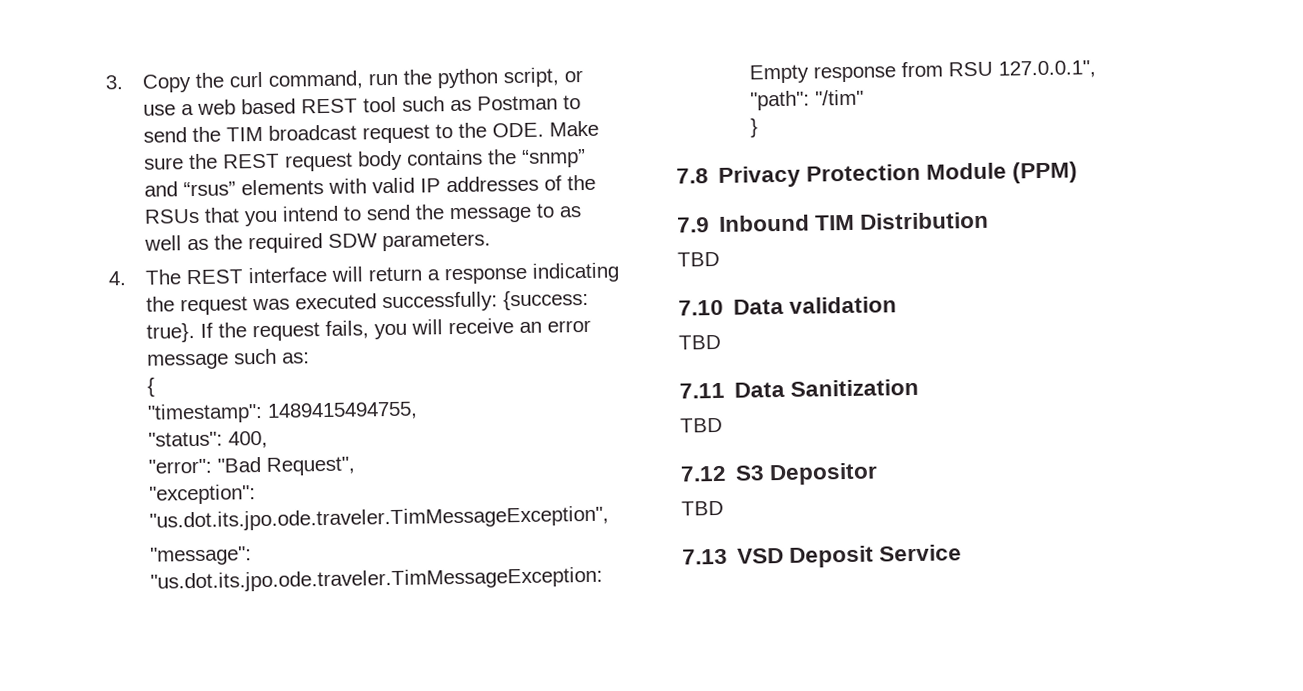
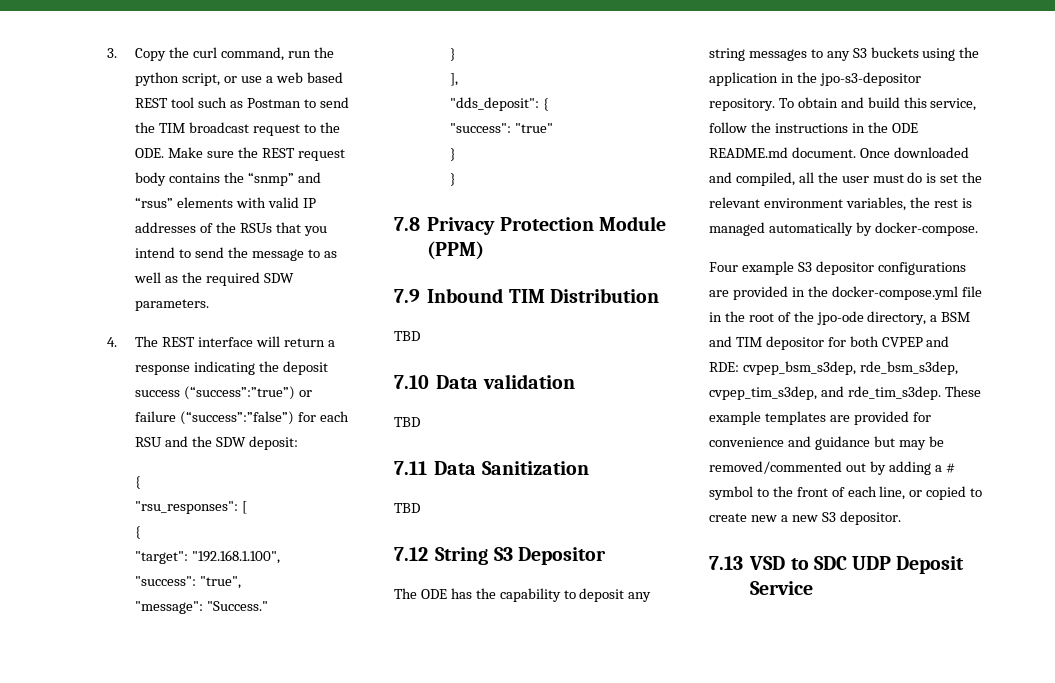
- 4. The REST interface will return a response indicating the request was executed successfully: {success: true}. If the request fails, you will receive an error message such as:
+ 4. The REST interface will return a response indicating the deposit success (“success”:”true”) or failure (“success”:”false”) for each RSU and the SDW deposit:
  {
- "timestamp": 1489415494755,
- "status": 400,
- "error": "Bad Request",
- "exception": "us.dot.its.jpo.ode.traveler.TimMessageException",
- "message": "us.dot.its.jpo.ode.traveler.TimMessageException: Empty response from RSU 127.0.0.1",
- "path": "/tim"
+ "rsu_responses": [
+ {
+ "target": "192.168.1.100",
+ "success": "true",
+ "message": "Success."
+ }
+ ],
+ "dds_deposit": {
+ "success": "true"
+ }
- 7.12 S3 Depositor
- TBD
+ 7.12 String S3 Depositor
+ The ODE has the capability to deposit any string messages to any S3 buckets using the application in the jpo-s3-depositor repository. To obtain and build this service, follow the instructions in the ODE README.md document. Once downloaded and compiled, all the user must do is set the relevant environment variables, the rest is managed automatically by docker-compose.
+ Four example S3 depositor configurations are provided in the docker-compose.yml file in the root of the jpo-ode directory, a BSM and TIM depositor for both CVPEP and RDE: cvpep_bsm_s3dep, rde_bsm_s3dep, cvpep_tim_s3dep, and rde_tim_s3dep. These example templates are provided for convenience and guidance but may be removed/commented out by adding a # symbol to the front of each line, or copied to create new a new S3 depositor.
- 7.13 VSD Deposit Service
+ 7.13 VSD to SDC UDP Deposit Service

